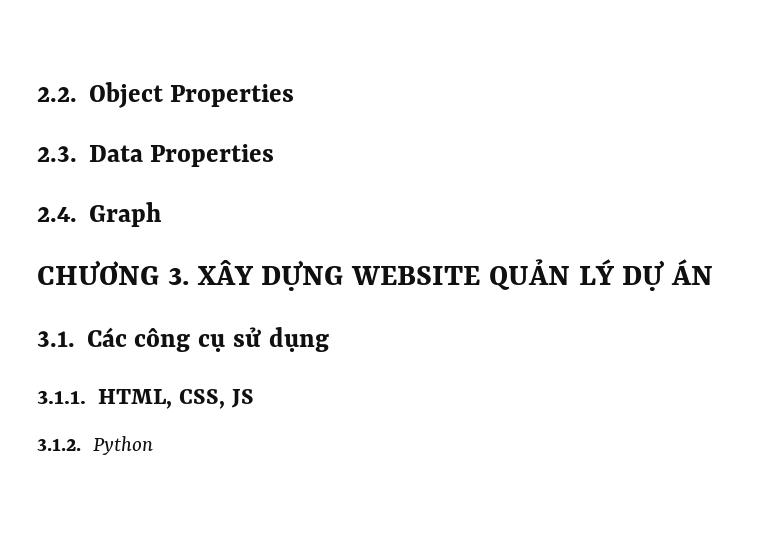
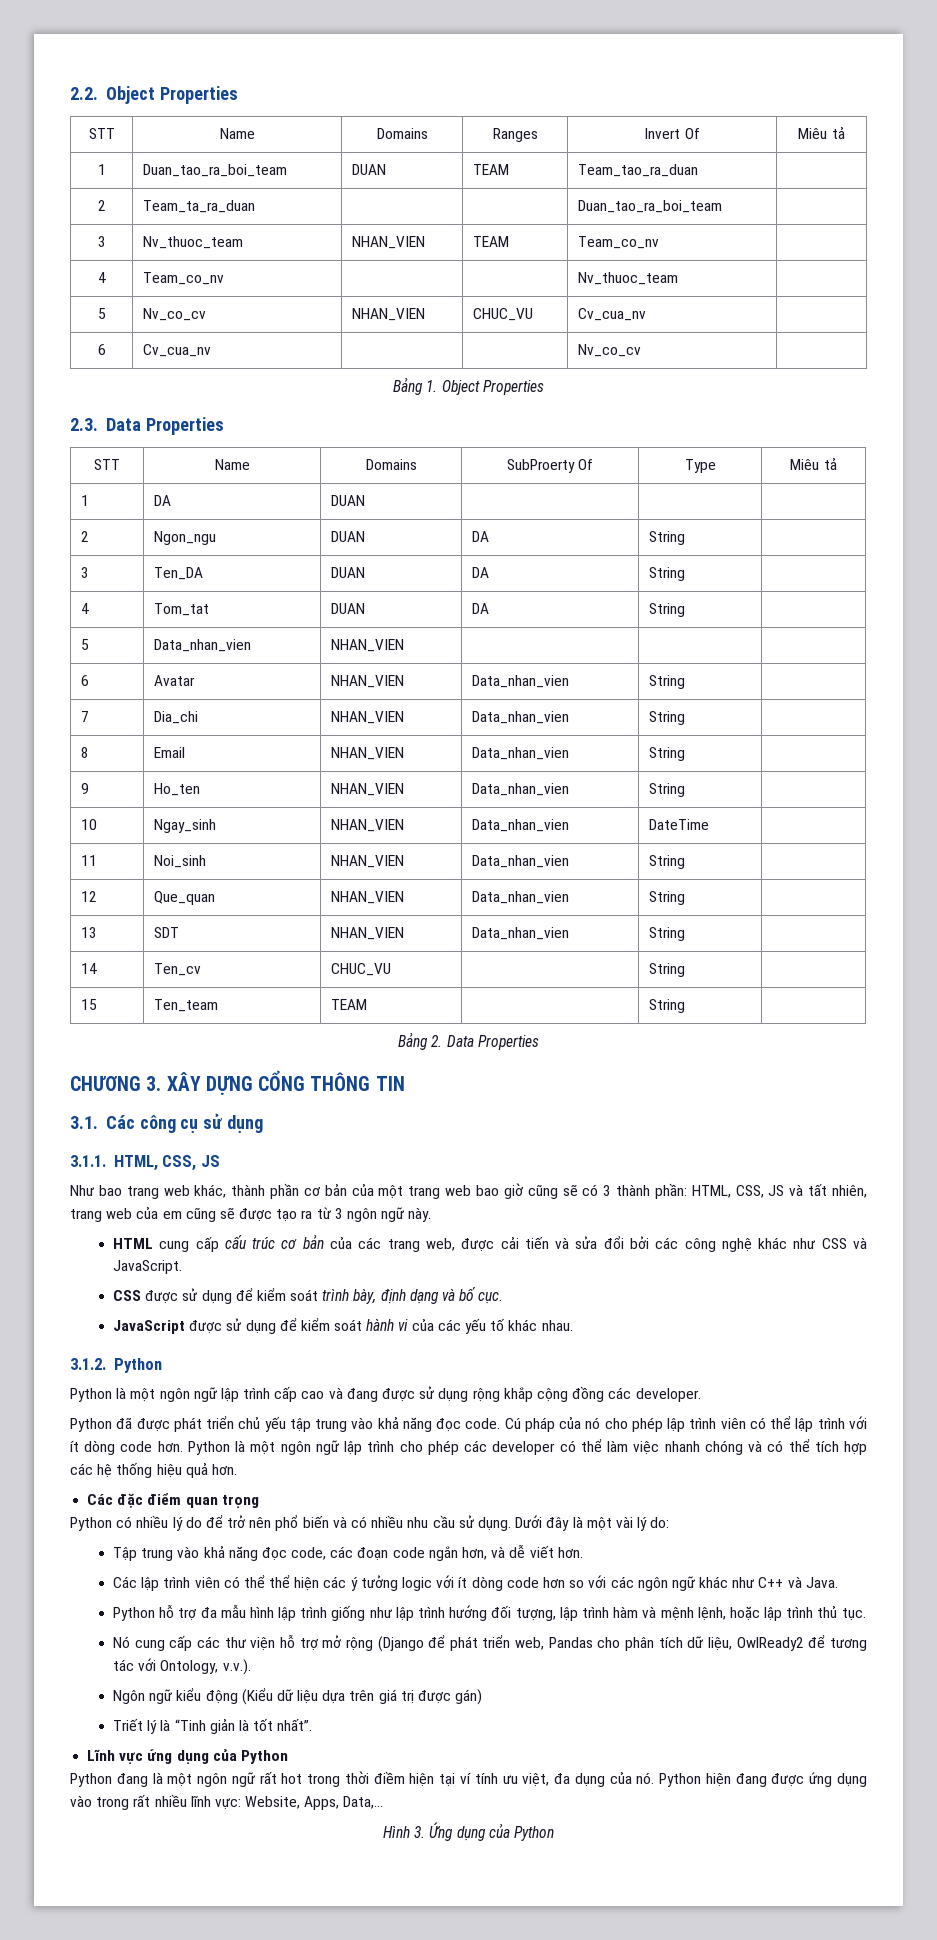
+ STT | Name | Domains | Ranges | Invert Of | Miêu tả
+ 1 | Duan_tao_ra_boi_team | DUAN | TEAM | Team_tao_ra_duan |
+ 2 | Team_ta_ra_duan | | | Duan_tao_ra_boi_team |
+ 3 | Nv_thuoc_team | NHAN_VIEN | TEAM | Team_co_nv |
+ 4 | Team_co_nv | | | Nv_thuoc_team |
+ 5 | Nv_co_cv | NHAN_VIEN | CHUC_VU | Cv_cua_nv |
+ 6 | Cv_cua_nv | | | Nv_co_cv |
+ Bảng 1. Object Properties
  2.3. Data Properties
- 2.4. Graph
+ STT | Name | Domains | SubProerty Of | Type | Miêu tả
+ 1 | DA | DUAN | | |
+ 2 | Ngon_ngu | DUAN | DA | String |
+ 3 | Ten_DA | DUAN | DA | String |
+ 4 | Tom_tat | DUAN | DA | String |
+ 5 | Data_nhan_vien | NHAN_VIEN | | |
+ 6 | Avatar | NHAN_VIEN | Data_nhan_vien | String |
+ 7 | Dia_chi | NHAN_VIEN | Data_nhan_vien | String |
+ 8 | Email | NHAN_VIEN | Data_nhan_vien | String |
+ 9 | Ho_ten | NHAN_VIEN | Data_nhan_vien | String |
+ 10 | Ngay_sinh | NHAN_VIEN | Data_nhan_vien | DateTime |
+ 11 | Noi_sinh | NHAN_VIEN | Data_nhan_vien | String |
+ 12 | Que_quan | NHAN_VIEN | Data_nhan_vien | String |
+ 13 | SDT | NHAN_VIEN | Data_nhan_vien | String |
+ 14 | Ten_cv | CHUC_VU | | String |
+ 15 | Ten_team | TEAM | | String |
+ Bảng 2. Data Properties
- CHƯƠNG 3. XÂY DỰNG WEBSITE QUẢN LÝ DỰ ÁN
+ CHƯƠNG 3. XÂY DỰNG CỔNG THÔNG TIN
+ Như bao trang web khác, thành phần cơ bản của một trang web bao giờ cũng sẽ có 3 thành phần: HTML, CSS, JS và tất nhiên, trang web của em cũng sẽ được tạo ra từ 3 ngôn ngữ này.
+ HTML cung cấp cấu trúc cơ bản của các trang web, được cải tiến và sửa đổi bởi các công nghệ khác như CSS và JavaScript.
+ CSS được sử dụng để kiểm soát trình bày, định dạng và bố cục.
+ JavaScript được sử dụng để kiểm soát hành vi của các yếu tố khác nhau.
  3.1.2. Python
+ Python là một ngôn ngữ lập trình cấp cao và đang được sử dụng rộng khắp cộng đồng các developer.
+ Python đã được phát triển chủ yếu tập trung vào khả năng đọc code. Cú pháp của nó cho phép lập trình viên có thể lập trình với ít dòng code hơn. Python là một ngôn ngữ lập trình cho phép các developer có thể làm việc nhanh chóng và có thể tích hợp các hệ thống hiệu quả hơn.
+ Các đặc điểm quan trọng
+ Python có nhiều lý do để trở nên phổ biến và có nhiều nhu cầu sử dụng. Dưới đây là một vài lý do:
+ Tập trung vào khả năng đọc code, các đoạn code ngắn hơn, và dễ viết hơn.
+ Các lập trình viên có thể thể hiện các ý tưởng logic với ít dòng code hơn so với các ngôn ngữ khác như C++ và Java.
+ Python hỗ trợ đa mẫu hình lập trình giống như lập trình hướng đối tượng, lập trình hàm và mệnh lệnh, hoặc lập trình thủ tục.
+ Nó cung cấp các thư viện hỗ trợ mở rộng (Django để phát triển web, Pandas cho phân tích dữ liệu, OwlReady2 để tương tác với Ontology, v.v.).
+ Ngôn ngữ kiểu động (Kiểu dữ liệu dựa trên giá trị được gán)
+ Triết lý là “Tinh giản là tốt nhất”.
+ Lĩnh vực ứng dụng của Python
+ Python đang là một ngôn ngữ rất hot trong thời điềm hiện tại ví tính ưu việt, đa dụng của nó. Python hiện đang được ứng dụng vào trong rất nhiều lĩnh vực: Website, Apps, Data,…
+ Hình 3. Ứng dụng của Python

